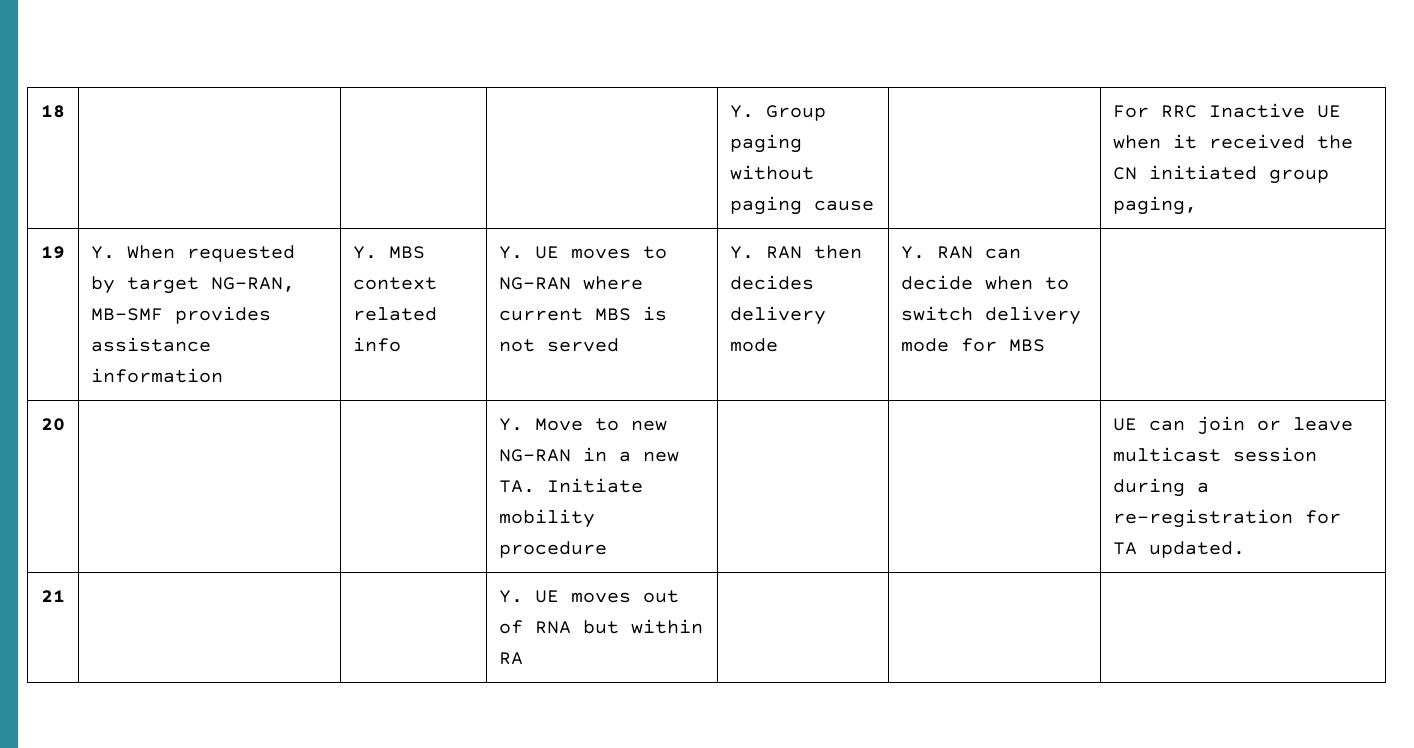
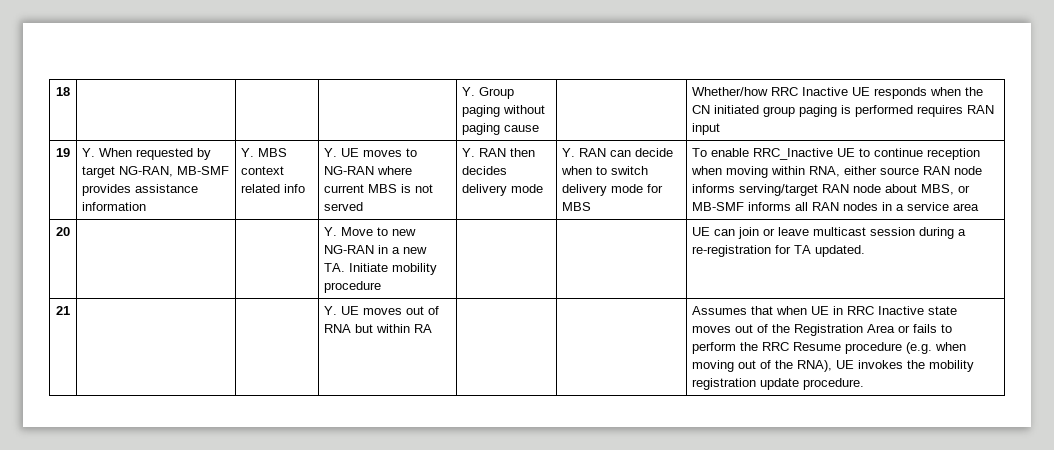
- 18 | | | | Y. Group paging without paging cause | | For RRC Inactive UE when it received the CN initiated group paging,
+ 18 | | | | Y. Group paging without paging cause | | Whether/how RRC Inactive UE responds when the CN initiated group paging is performed requires RAN input
+ To enable RRC_Inactive UE to continue reception when moving within RNA, either source RAN node informs serving/target RAN node about MBS, or MB-SMF informs all RAN nodes in a service area
+ Assumes that when UE in RRC Inactive state moves out of the Registration Area or fails to perform the RRC Resume procedure (e.g. when moving out of the RNA), UE invokes the mobility registration update procedure.

